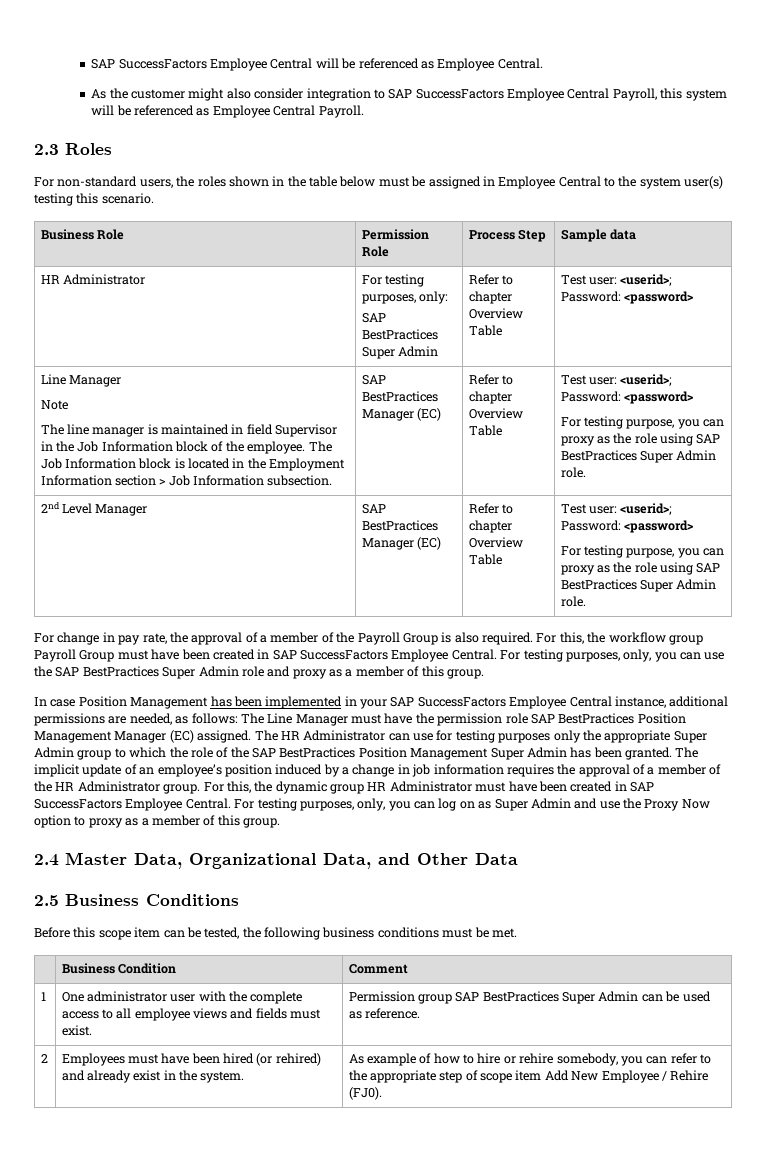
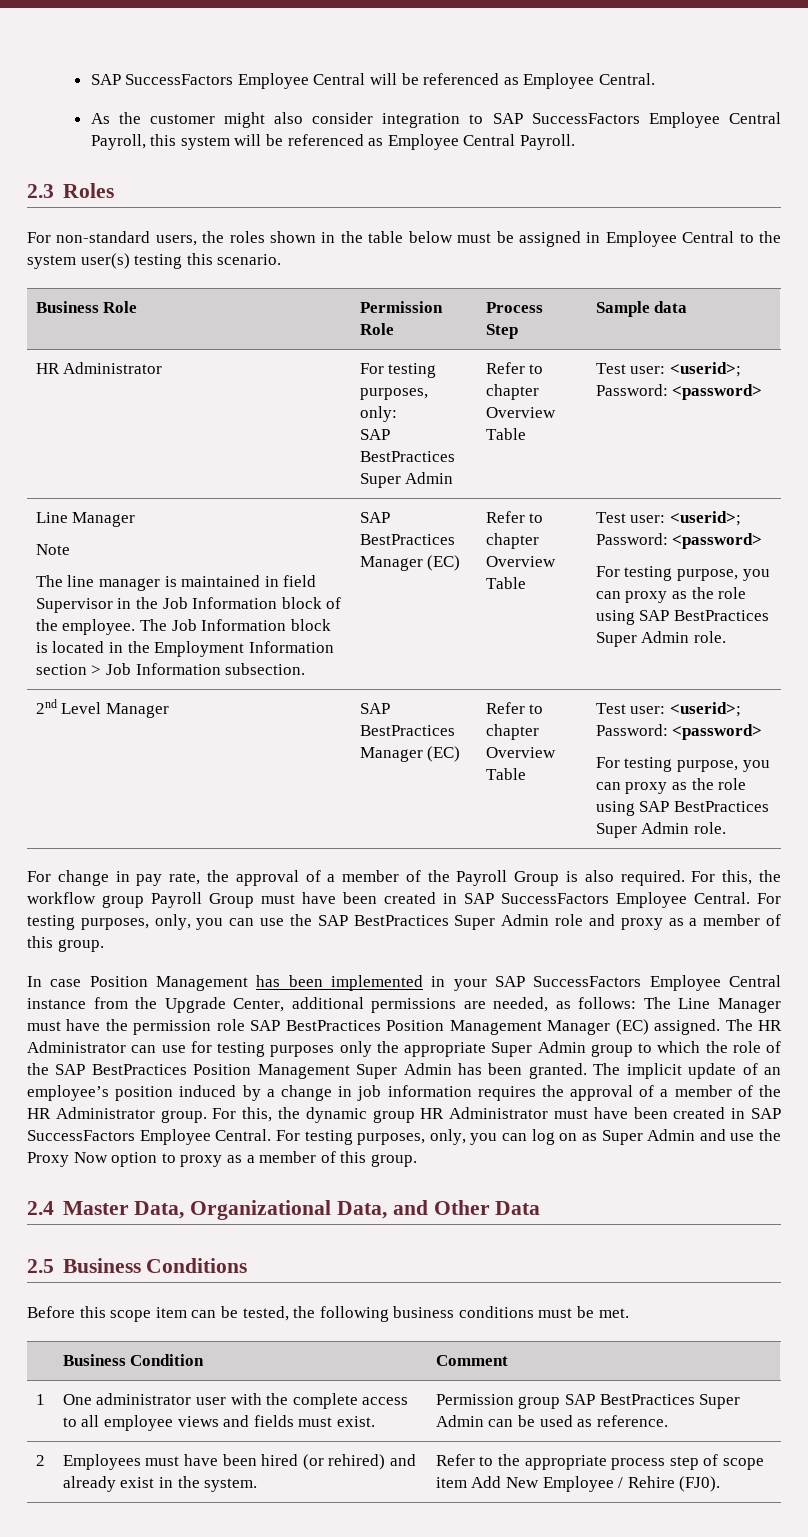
- In case Position Management has been implemented in your SAP SuccessFactors Employee Central instance, additional permissions are needed, as follows: The Line Manager must have the permission role SAP BestPractices Position Management Manager (EC) assigned.
+ In case Position Management has been implemented in your SAP SuccessFactors Employee Central instance from the Upgrade Center, additional permissions are needed, as follows: The Line Manager must have the permission role SAP BestPractices Position Management Manager (EC) assigned.
- 2 | Employees must have been hired (or rehired) and already exist in the system. | As example of how to hire or rehire somebody, you can refer to the appropriate step of scope item Add New Employee / Rehire (FJ0).
+ 2 | Employees must have been hired (or rehired) and already exist in the system. | Refer to the appropriate process step of scope item Add New Employee / Rehire (FJ0).

